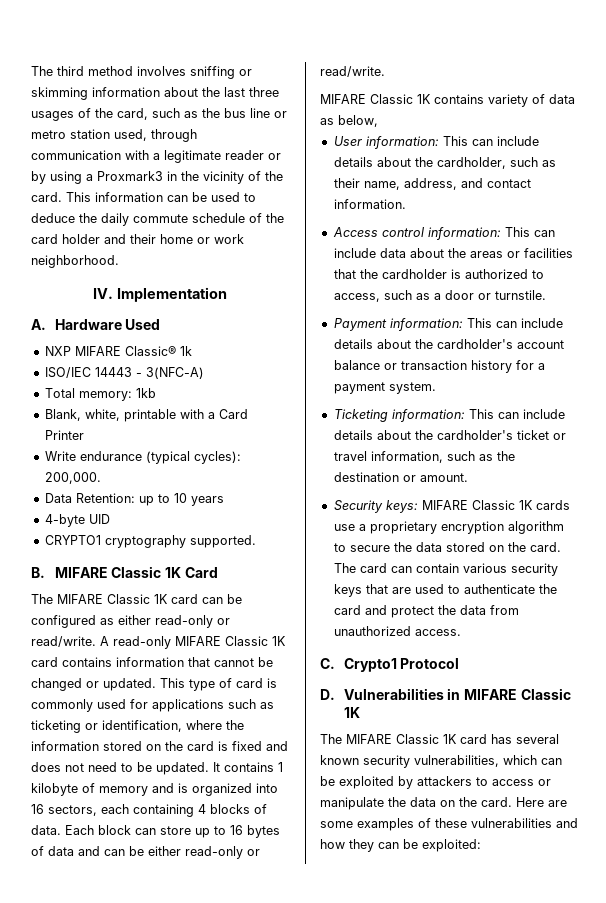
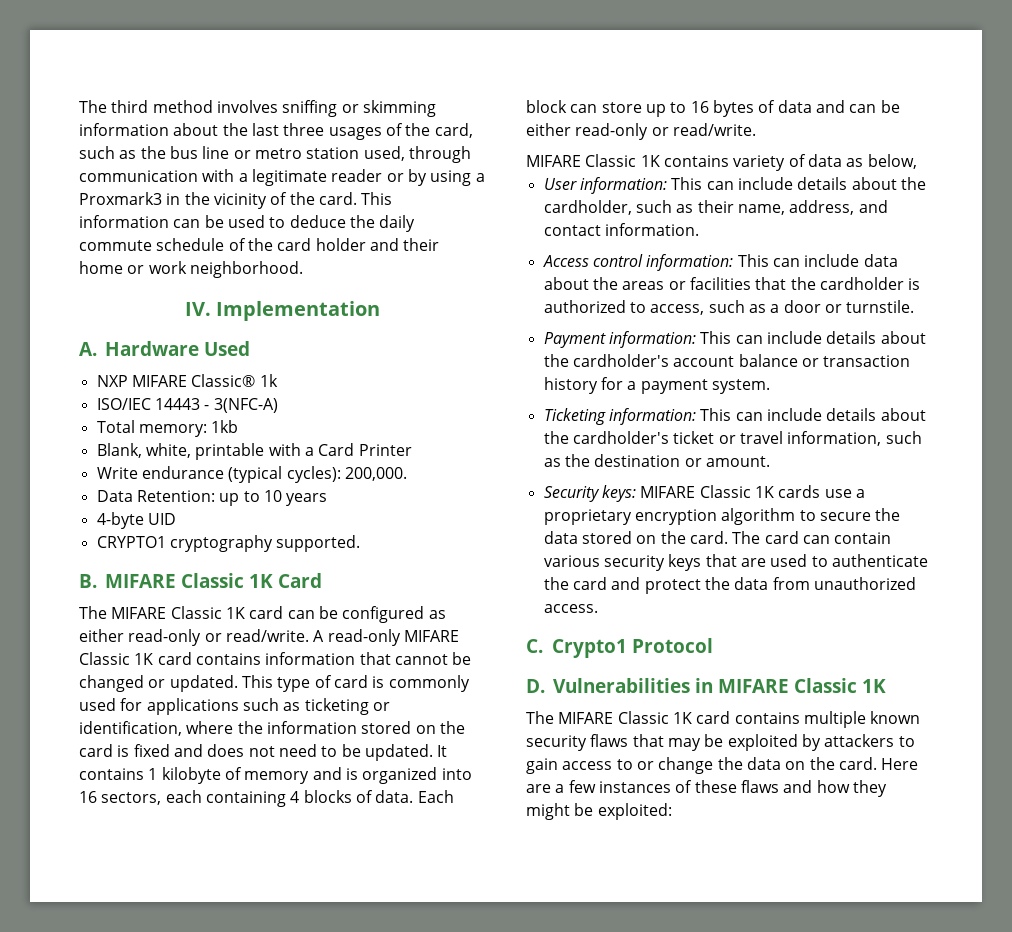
- The MIFARE Classic 1K card has several known security vulnerabilities, which can be exploited by attackers to access or manipulate the data on the card.
+ The MIFARE Classic 1K card contains multiple known security flaws that may be exploited by attackers to gain access to or change the data on the card.
- Here are some examples of these vulnerabilities and how they can be exploited:
+ Here are a few instances of these flaws and how they might be exploited:

